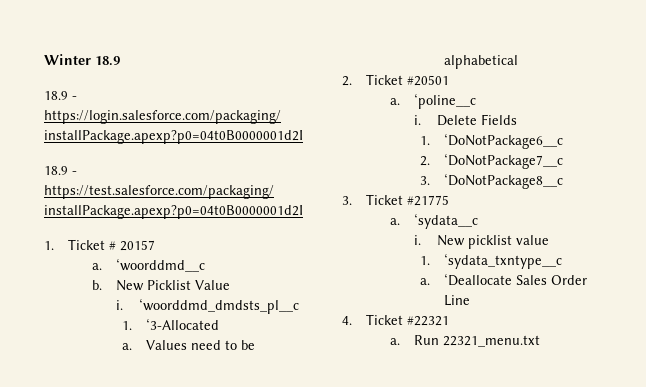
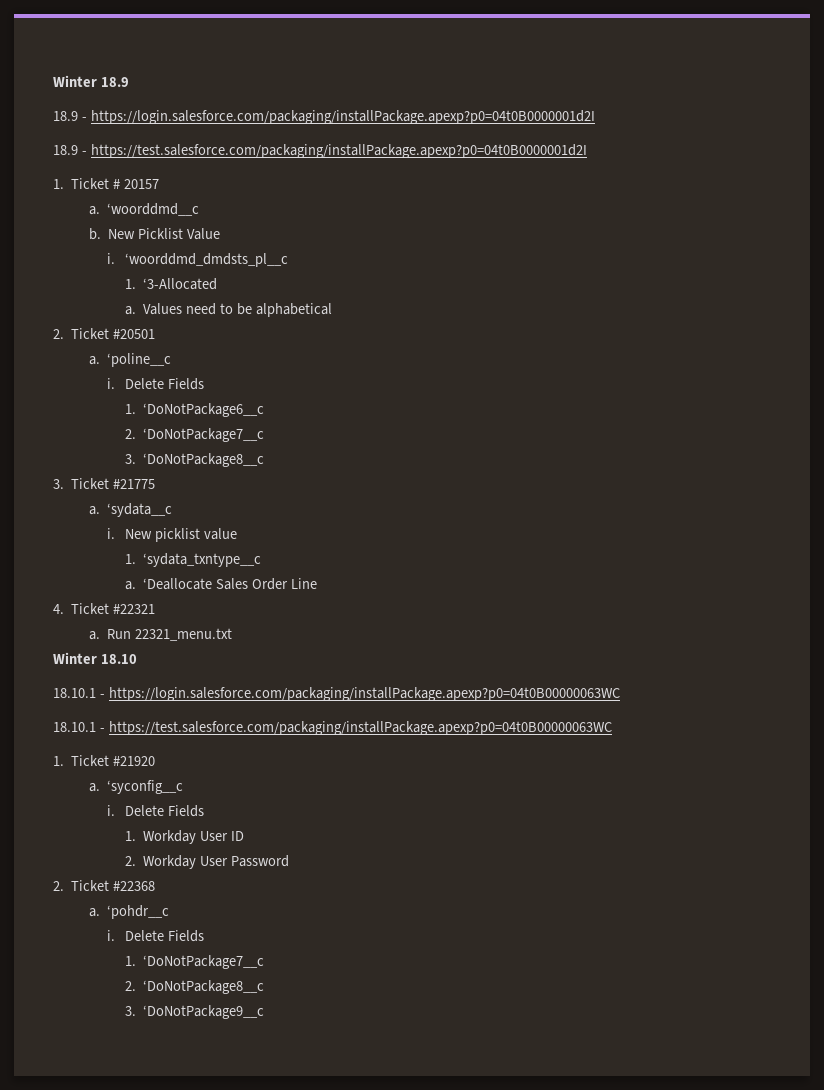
+ Winter 18.10
+ 18.10.1 - https://login.salesforce.com/packaging/installPackage.apexp?p0=04t0B00000063WC
+ 18.10.1 - https://test.salesforce.com/packaging/installPackage.apexp?p0=04t0B00000063WC
+ 1. Ticket #21920
+ a. ‘syconfig__c
+ i. Delete Fields
+ 1. Workday User ID
+ 2. Workday User Password
+ 2. Ticket #22368
+ a. ‘pohdr__c
+ i. Delete Fields
+ 1. ‘DoNotPackage7__c
+ 2. ‘DoNotPackage8__c
+ 3. ‘DoNotPackage9__c

